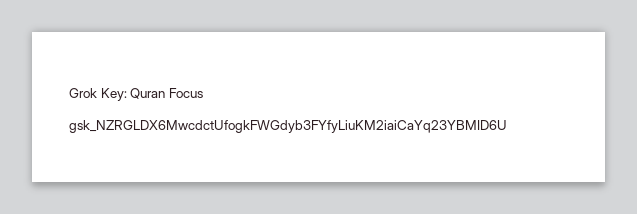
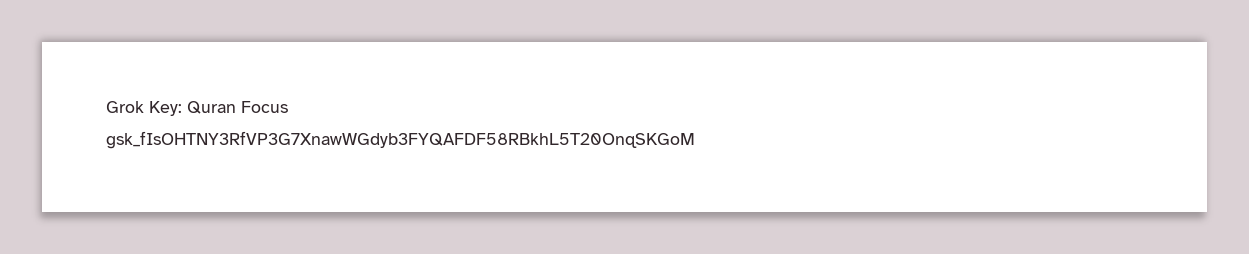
- 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
+ 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

